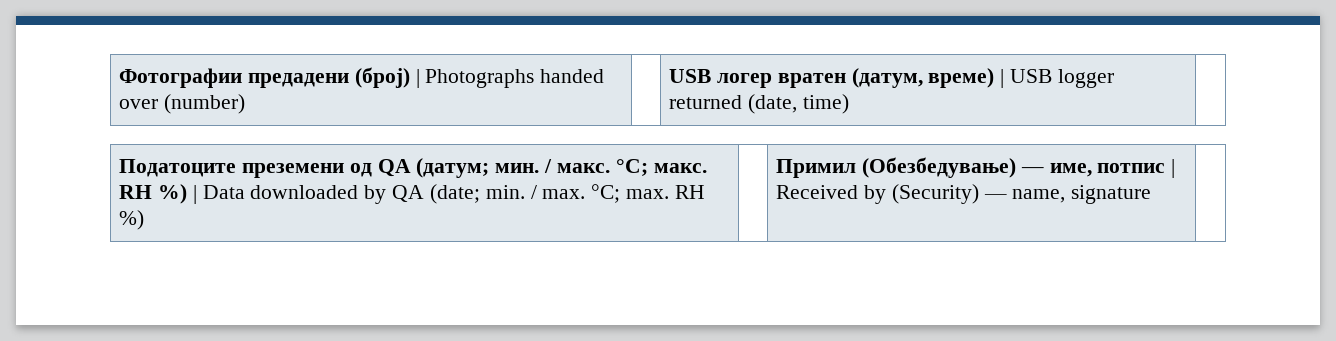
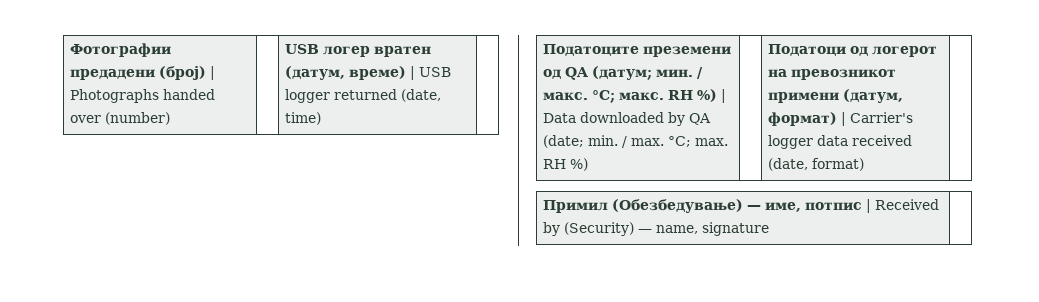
- Податоците преземени од QA (датум; мин. / макс. °C; макс. RH %) | Data downloaded by QA (date; min. / max. °C; max. RH %) | | Примил (Обезбедување) — име, потпис | Received by (Security) — name, signature |
+ Податоците преземени од QA (датум; мин. / макс. °C; макс. RH %) | Data downloaded by QA (date; min. / max. °C; max. RH %) | | Податоци од логерот на превозникот примени (датум, формат) | Carrier's logger data received (date, format) |
+ Примил (Обезбедување) — име, потпис | Received by (Security) — name, signature |

